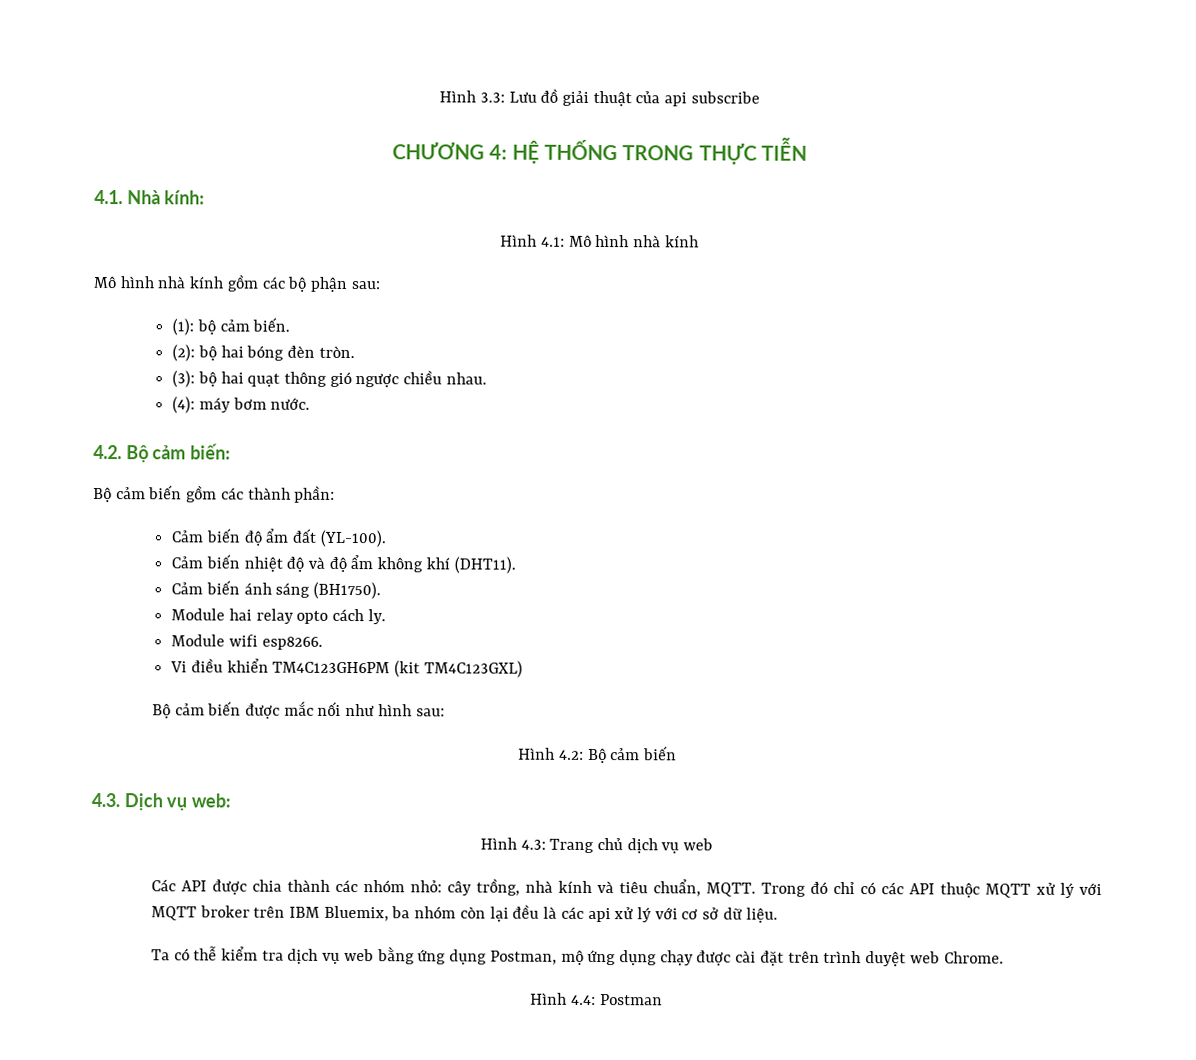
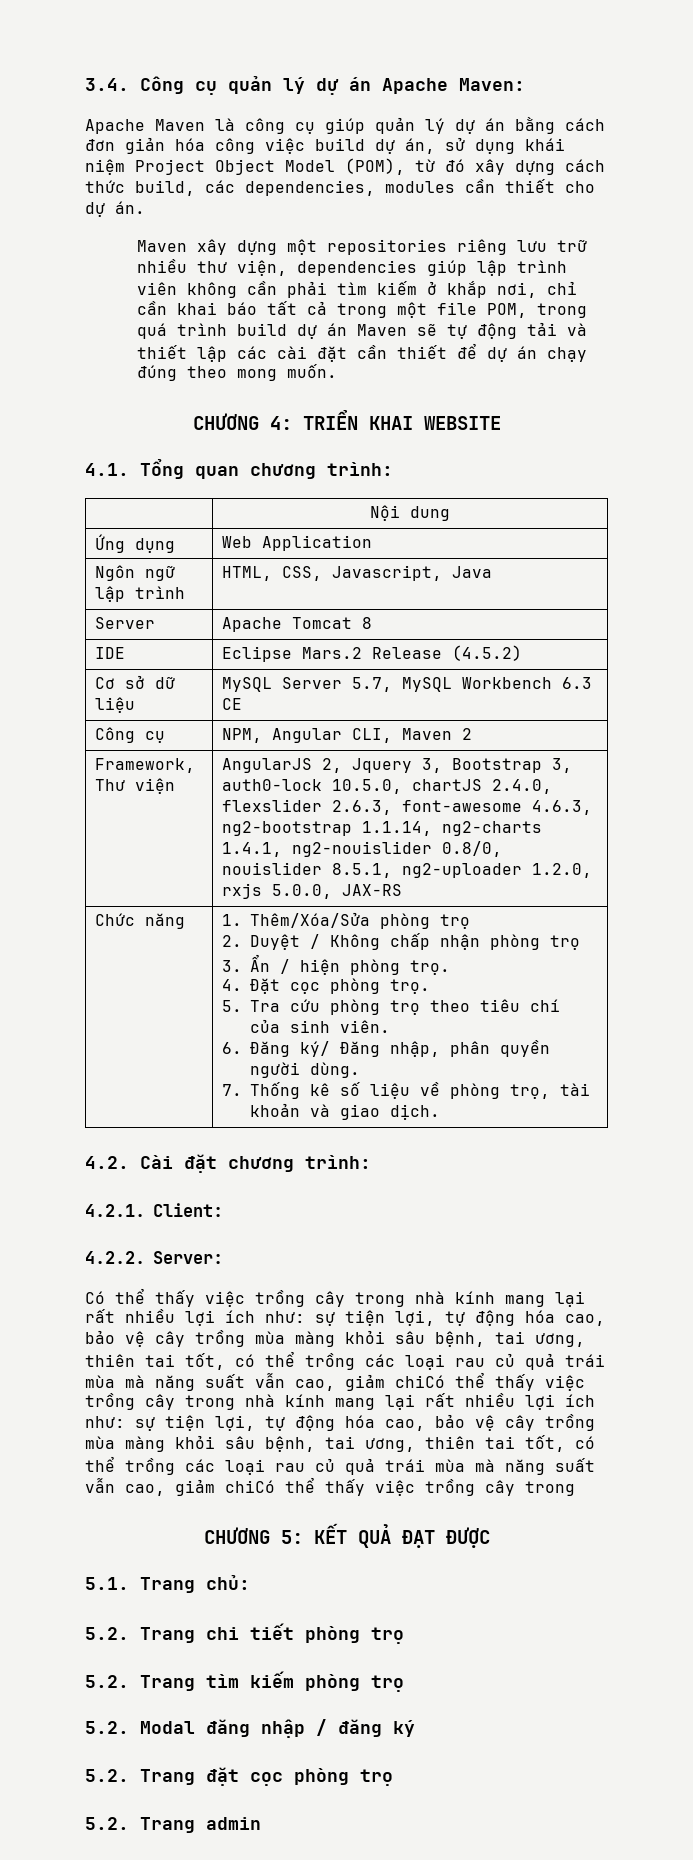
- Hình 3.3: Lưu đồ giải thuật của api subscribe
- CHƯƠNG 4: HỆ THỐNG TRONG THỰC TIỄN
- 4.1. Nhà kính:
- Hình 4.1: Mô hình nhà kính
- Mô hình nhà kính gồm các bộ phận sau:
- (1): bộ cảm biến.
- (2): bộ hai bóng đèn tròn.
- (3): bộ hai quạt thông gió ngược chiều nhau.
- (4): máy bơm nước.
- 4.2. Bộ cảm biến:
- Bộ cảm biến gồm các thành phần:
- Cảm biến độ ẩm đất (YL-100).
- Cảm biến nhiệt độ và độ ẩm không khí (DHT11).
- Cảm biến ánh sáng (BH1750).
- Module hai relay opto cách ly.
- Module wifi esp8266.
- Vi điều khiển TM4C123GH6PM (kit TM4C123GXL)
- Bộ cảm biến được mắc nối như hình sau:
- Hình 4.2: Bộ cảm biến
- 4.3. Dịch vụ web:
- Hình 4.3: Trang chủ dịch vụ web
- Các API được chia thành các nhóm nhỏ: cây trồng, nhà kính và tiêu chuẩn, MQTT. Trong đó chỉ có các API thuộc MQTT xử lý với MQTT broker trên IBM Bluemix, ba nhóm còn lại đều là các api xử lý với cơ sở dữ liệu.
- Ta có thễ kiểm tra dịch vụ web bằng ứng dụng Postman, mộ ứng dụng chạy được cài đặt trên trình duyệt web Chrome.
- Hình 4.4: Postman
+ 3.4. Công cụ quản lý dự án Apache Maven:
+ Apache Maven là công cụ giúp quản lý dự án bằng cách đơn giản hóa công việc build dự án, sử dụng khái niệm Project Object Model (POM), từ đó xây dựng cách thức build, các dependencies, modules cần thiết cho dự án.
+ Maven xây dựng một repositories riêng lưu trữ nhiều thư viện, dependencies giúp lập trình viên không cần phải tìm kiếm ở khắp nơi, chỉ cần khai báo tất cả trong một file POM, trong quá trình build dự án Maven sẽ tự động tải và thiết lập các cài đặt cần thiết để dự án chạy đúng theo mong muốn.
+ CHƯƠNG 4: TRIỂN KHAI WEBSITE
+ 4.1. Tổng quan chương trình:
+ | Nội dung
+ Ứng dụng | Web Application
+ Ngôn ngữ lập trình | HTML, CSS, Javascript, Java
+ Server | Apache Tomcat 8
+ IDE | Eclipse Mars.2 Release (4.5.2)
+ Cơ sở dữ liệu | MySQL Server 5.7, MySQL Workbench 6.3 CE
+ Công cụ | NPM, Angular CLI, Maven 2
+ Framework, Thư viện | AngularJS 2, Jquery 3, Bootstrap 3, auth0-lock 10.5.0, chartJS 2.4.0, flexslider 2.6.3, font-awesome 4.6.3, ng2-bootstrap 1.1.14, ng2-charts 1.4.1, ng2-nouislider 0.8/0, nouislider 8.5.1, ng2-uploader 1.2.0, rxjs 5.0.0, JAX-RS
+ Chức năng | 1. Thêm/Xóa/Sửa phòng trọ
+ 2. Duyệt / Không chấp nhận phòng trọ
+ 3. Ẩn / hiện phòng trọ.
+ 4. Đặt cọc phòng trọ.
+ 5. Tra cứu phòng trọ theo tiêu chí của sinh viên.
+ 6. Đăng ký/ Đăng nhập, phân quyền người dùng.
+ 7. Thống kê số liệu về phòng trọ, tài khoản và giao dịch.
+ 4.2. Cài đặt chương trình:
+ 4.2.1. Client:
+ 4.2.2. Server:
+ Có thể thấy việc trồng cây trong nhà kính mang lại rất nhiều lợi ích như: sự tiện lợi, tự động hóa cao, bảo vệ cây trồng mùa màng khỏi sâu bệnh, tai ương, thiên tai tốt, có thể trồng các loại rau củ quả trái mùa mà năng suất vẫn cao, giảm chiCó thể thấy việc trồng cây trong nhà kính mang lại rất nhiều lợi ích như: sự tiện lợi, tự động hóa cao, bảo vệ cây trồng mùa màng khỏi sâu bệnh, tai ương, thiên tai tốt, có thể trồng các loại rau củ quả trái mùa mà năng suất vẫn cao, giảm chiCó thể thấy việc trồng cây trong
+ CHƯƠNG 5: KẾT QUẢ ĐẠT ĐƯỢC
+ 5.1. Trang chủ:
+ 5.2. Trang chi tiết phòng trọ
+ 5.2. Trang tìm kiếm phòng trọ
+ 5.2. Modal đăng nhập / đăng ký
+ 5.2. Trang đặt cọc phòng trọ
+ 5.2. Trang admin

